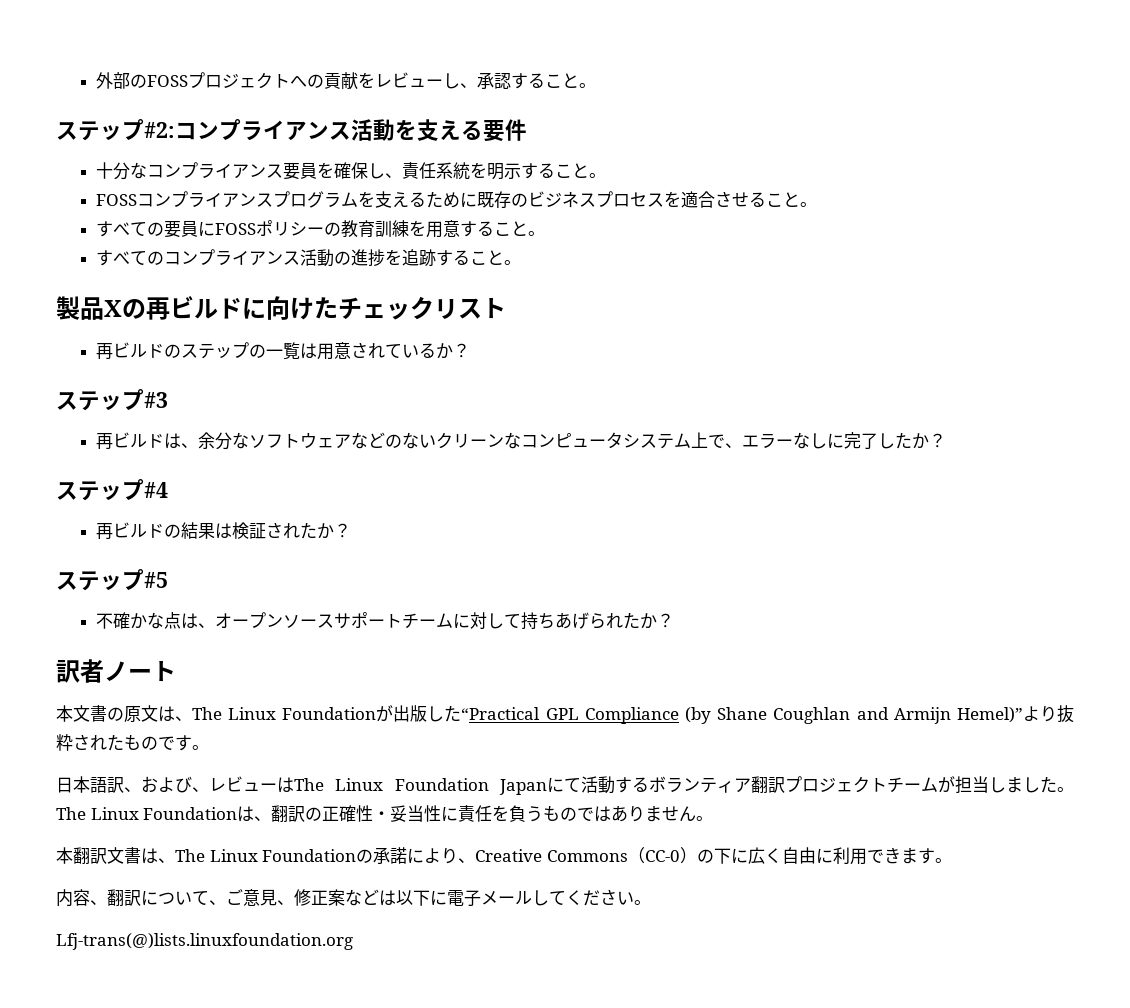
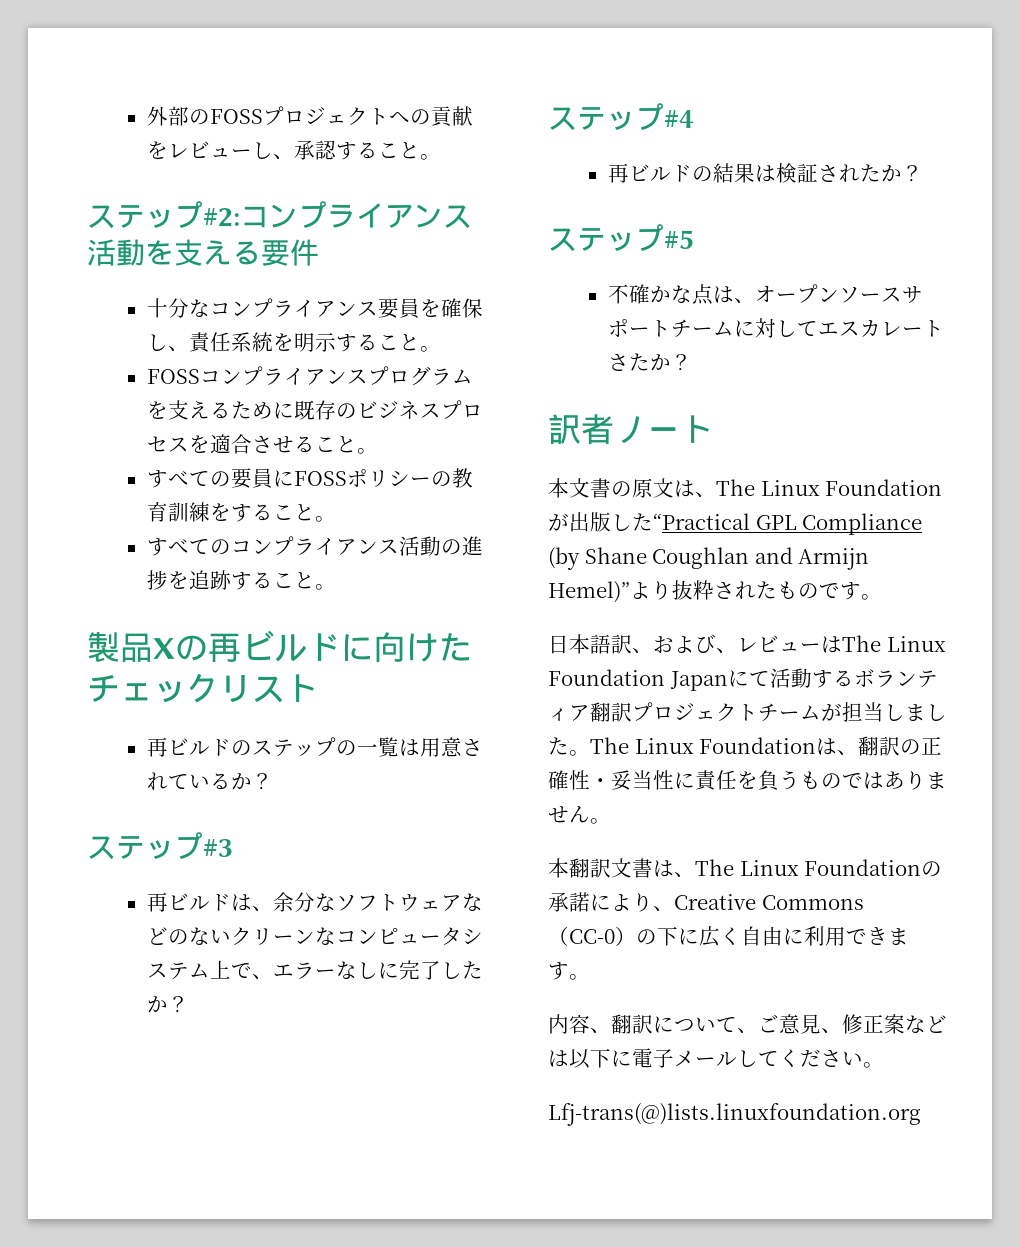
- すべての要員にFOSSポリシーの教育訓練を用意すること。
+ すべての要員にFOSSポリシーの教育訓練をすること。
- 不確かな点は、オープンソースサポートチームに対して持ちあげられたか？
+ 不確かな点は、オープンソースサポートチームに対してエスカレートさたか？

